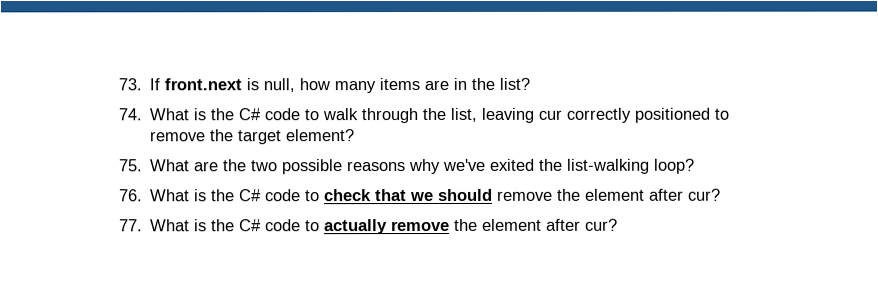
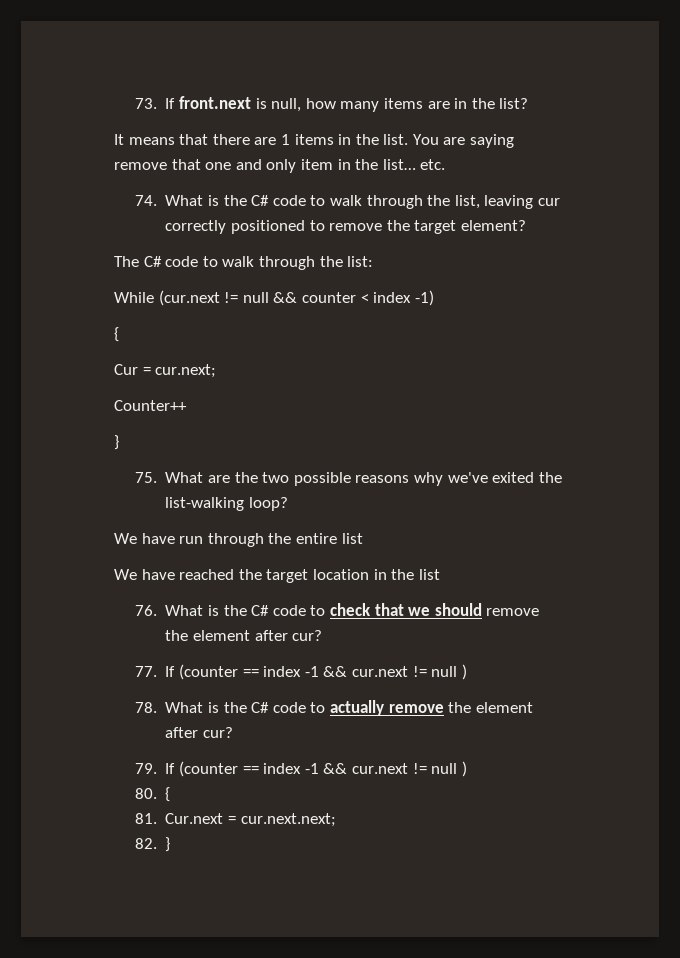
+ It means that there are 1 items in the list. You are saying remove that one and only item in the list… etc.
+ The C# code to walk through the list:
+ While (cur.next != null && counter < index -1)
+ {
+ Cur = cur.next;
+ Counter++
+ }
+ We have run through the entire list
+ We have reached the target location in the list
- 77. What is the C# code to actually remove the element after cur?
+ 77. If (counter == index -1 && cur.next != null )
+ 78. What is the C# code to actually remove the element after cur?
+ 79. If (counter == index -1 && cur.next != null )
+ 80. {
+ 81. Cur.next = cur.next.next;
+ 82. }

